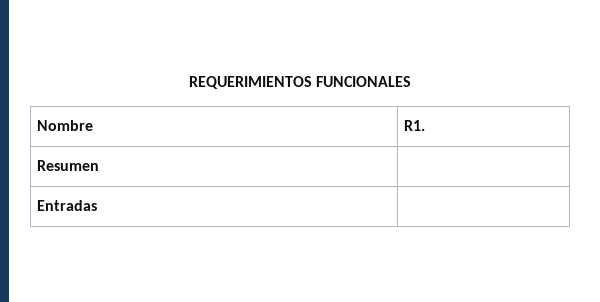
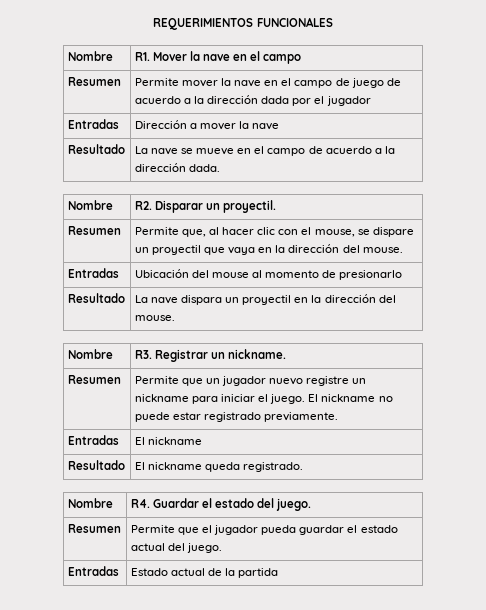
- Nombre | R1.
- Resumen |
- Entradas |
+ Nombre | R1. Mover la nave en el campo
+ Resumen | Permite mover la nave en el campo de juego de acuerdo a la dirección dada por el jugador
+ Entradas | Dirección a mover la nave
+ Resultado | La nave se mueve en el campo de acuerdo a la dirección dada.
+ Nombre | R2. Disparar un proyectil.
+ Resumen | Permite que, al hacer clic con el mouse, se dispare un proyectil que vaya en la dirección del mouse.
+ Entradas | Ubicación del mouse al momento de presionarlo
+ Resultado | La nave dispara un proyectil en la dirección del mouse.
+ Nombre | R3. Registrar un nickname.
+ Resumen | Permite que un jugador nuevo registre un nickname para iniciar el juego. El nickname no puede estar registrado previamente.
+ Entradas | El nickname
+ Resultado | El nickname queda registrado.
+ Nombre | R4. Guardar el estado del juego.
+ Resumen | Permite que el jugador pueda guardar el estado actual del juego.
+ Entradas | Estado actual de la partida

